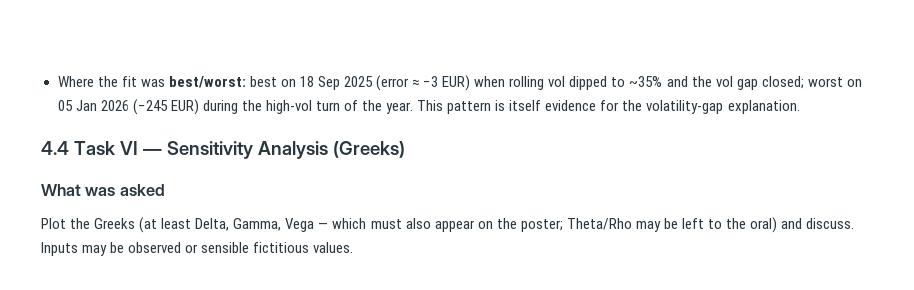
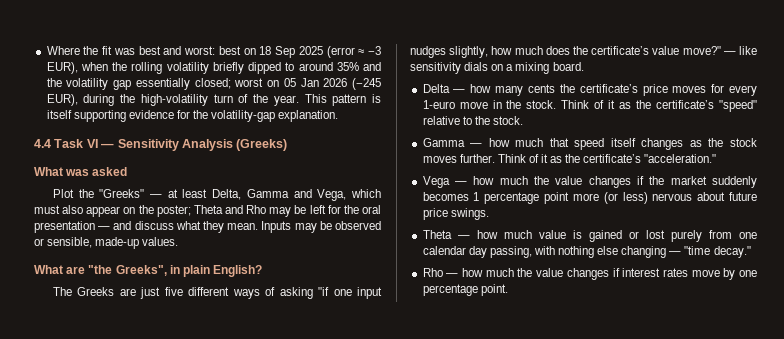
- Where the fit was best/worst: best on 18 Sep 2025 (error ≈ −3 EUR) when rolling vol dipped to ~35% and the vol gap closed; worst on 05 Jan 2026 (−245 EUR) during the high-vol turn of the year.
+ Where the fit was best and worst: best on 18 Sep 2025 (error ≈ −3 EUR), when the rolling volatility briefly dipped to around 35% and the volatility gap essentially closed; worst on 05 Jan 2026 (−245 EUR), during the high-volatility turn of the year.
- This pattern is itself evidence for the volatility-gap explanation.
+ This pattern is itself supporting evidence for the volatility-gap explanation.
- Plot the Greeks (at least Delta, Gamma, Vega — which must also appear on the poster; Theta/Rho may be left to the oral) and discuss.
+ Plot the "Greeks" — at least Delta, Gamma and Vega, which must also appear on the poster; Theta and Rho may be left for the oral presentation — and discuss what they mean.
- Inputs may be observed or sensible fictitious values.
+ Inputs may be observed or sensible, made-up values.
+ What are "the Greeks", in plain English?
+ The Greeks are just five different ways of asking "if one input nudges slightly, how much does the certificate’s value move?" — like sensitivity dials on a mixing board.
+ Delta — how many cents the certificate’s price moves for every 1-euro move in the stock. Think of it as the certificate’s "speed" relative to the stock.
+ Gamma — how much that speed itself changes as the stock moves further. Think of it as the certificate’s "acceleration."
+ Vega — how much the value changes if the market suddenly becomes 1 percentage point more (or less) nervous about future price swings.
+ Theta — how much value is gained or lost purely from one calendar day passing, with nothing else changing — "time decay."
+ Rho — how much the value changes if interest rates move by one percentage point.

